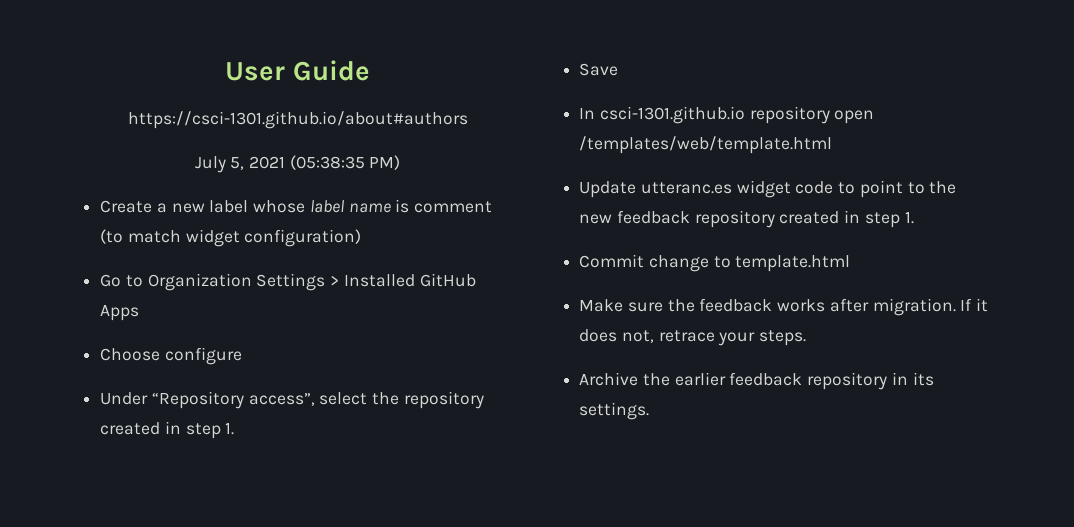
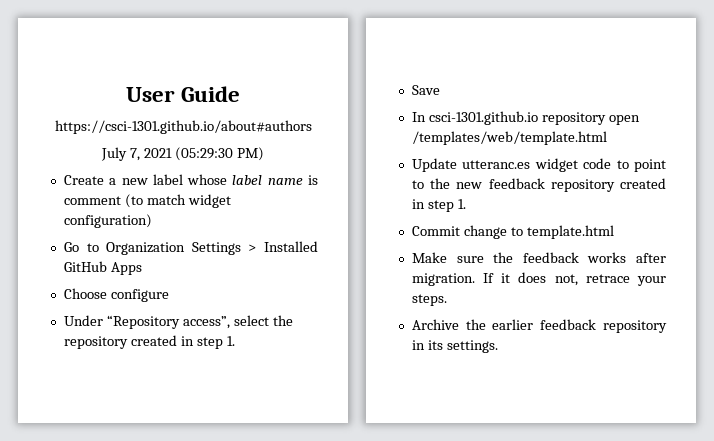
- July 5, 2021 (05:38:35 PM)
+ July 7, 2021 (05:29:30 PM)

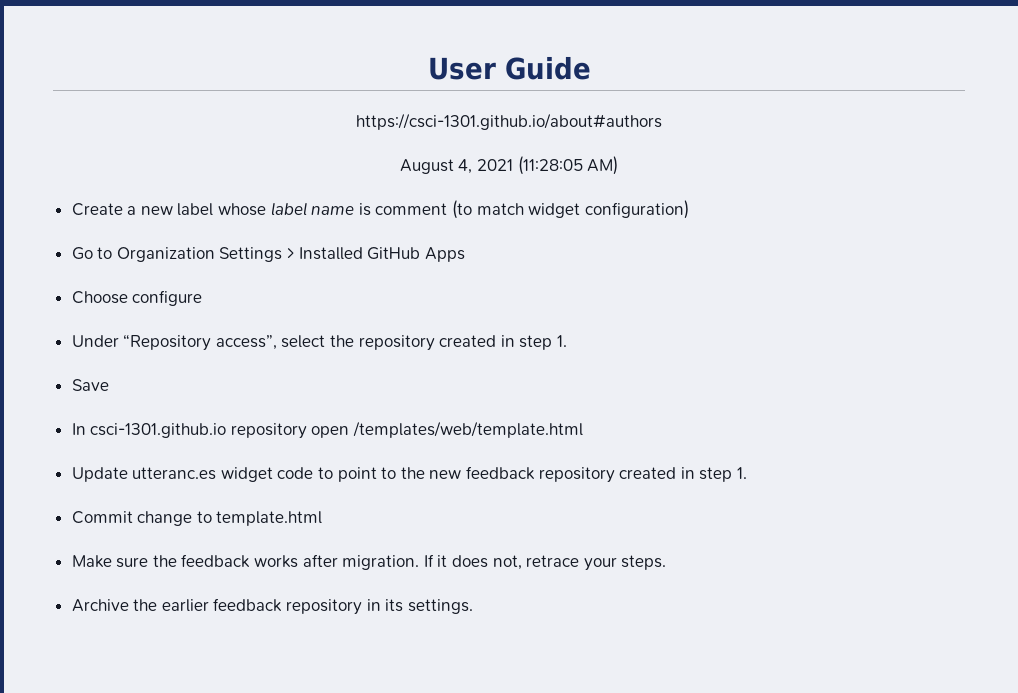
- July 7, 2021 (05:29:30 PM)
+ August 4, 2021 (11:28:05 AM)

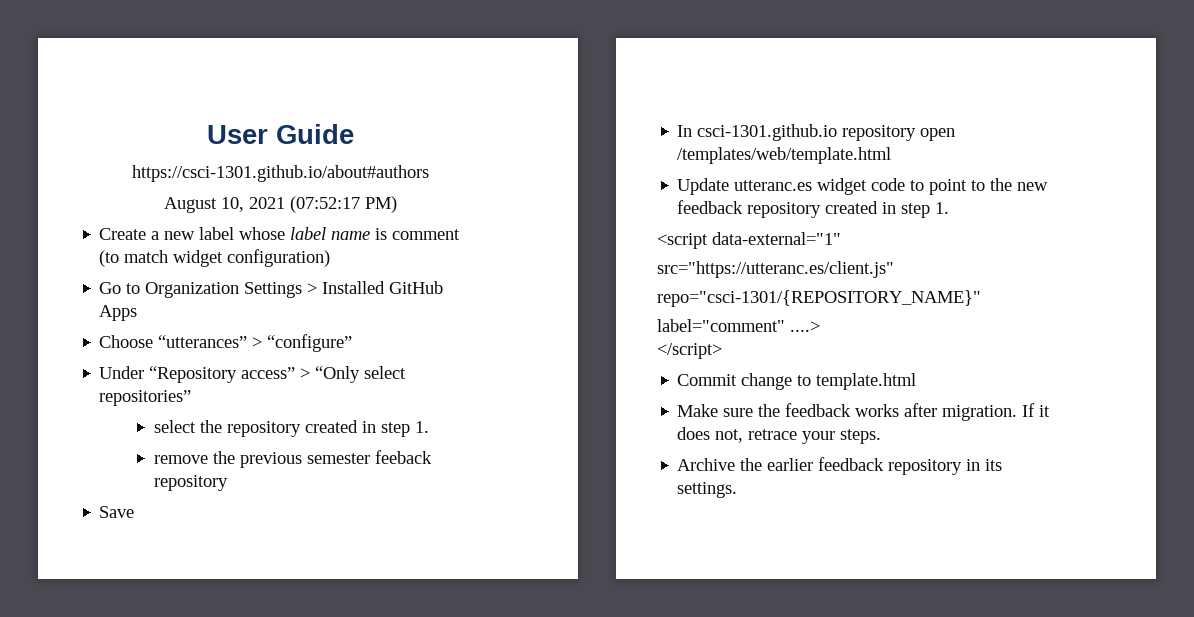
- August 4, 2021 (11:28:05 AM)
+ August 10, 2021 (07:52:17 PM)
- Choose configure
+ Choose “utterances” > “configure”
- Under “Repository access”, select the repository created in step 1.
+ Under “Repository access” > “Only select repositories”
+ select the repository created in step 1.
+ remove the previous semester feeback repository
+ <script data-external="1"
+ src="https://utteranc.es/client.js"
+ repo="csci-1301/{REPOSITORY_NAME}"
+ label="comment" ....>
+ </script>

